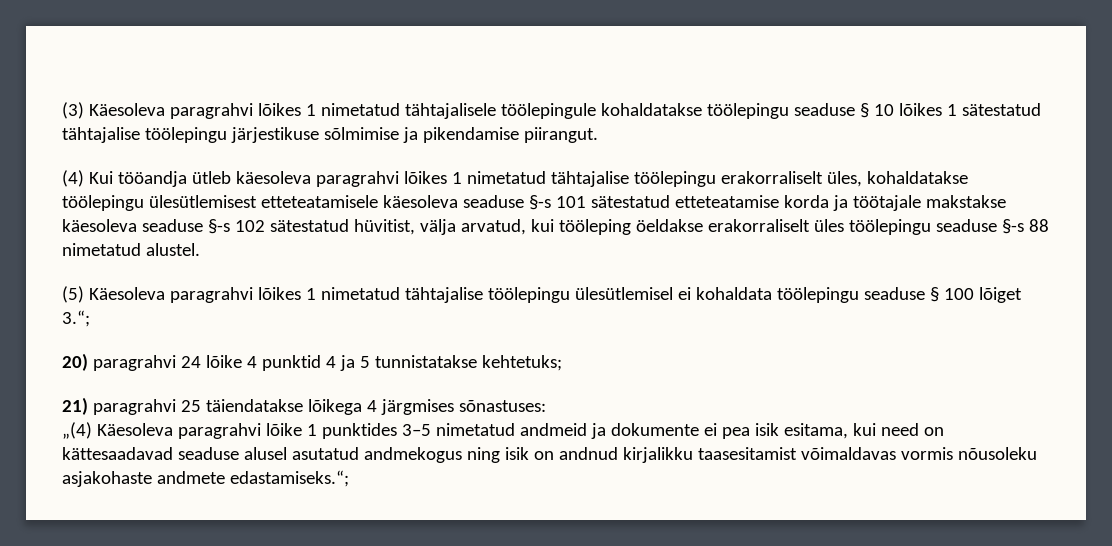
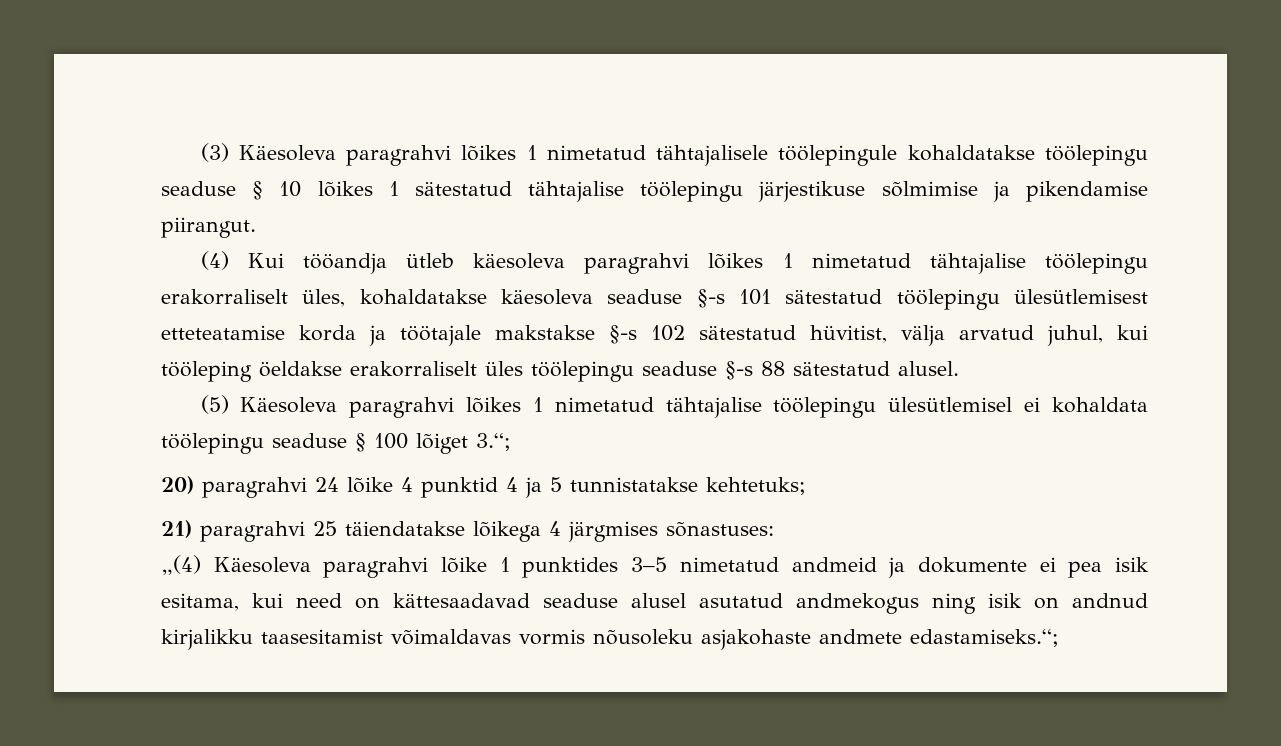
- (4) Kui tööandja ütleb käesoleva paragrahvi lõikes 1 nimetatud tähtajalise töölepingu erakorraliselt üles, kohaldatakse töölepingu ülesütlemisest etteteatamisele käesoleva seaduse §-s 101 sätestatud etteteatamise korda ja töötajale makstakse käesoleva seaduse §-s 102 sätestatud hüvitist, välja arvatud, kui tööleping öeldakse erakorraliselt üles töölepingu seaduse §-s 88 nimetatud alustel.
+ (4) Kui tööandja ütleb käesoleva paragrahvi lõikes 1 nimetatud tähtajalise töölepingu erakorraliselt üles, kohaldatakse käesoleva seaduse §-s 101 sätestatud töölepingu ülesütlemisest etteteatamise korda ja töötajale makstakse §-s 102 sätestatud hüvitist, välja arvatud juhul, kui tööleping öeldakse erakorraliselt üles töölepingu seaduse §-s 88 sätestatud alusel.

